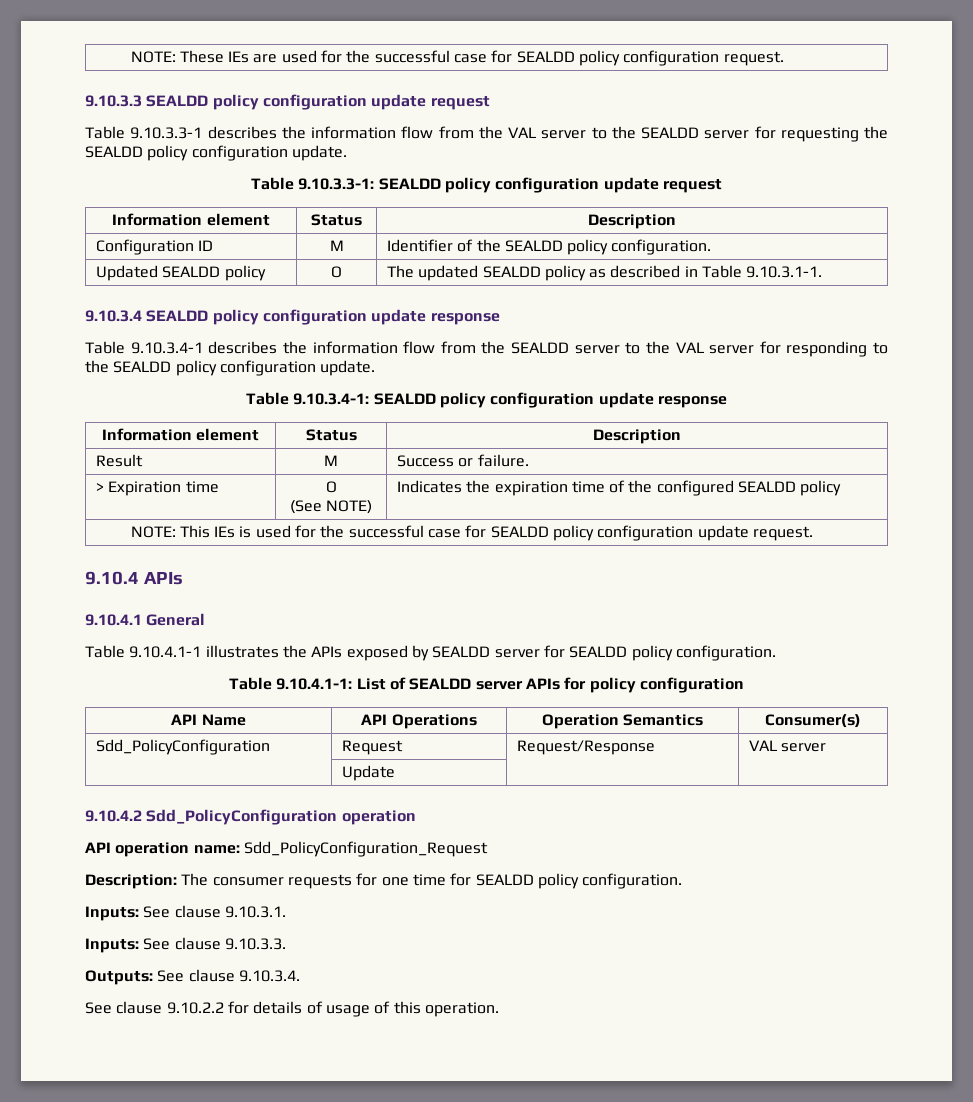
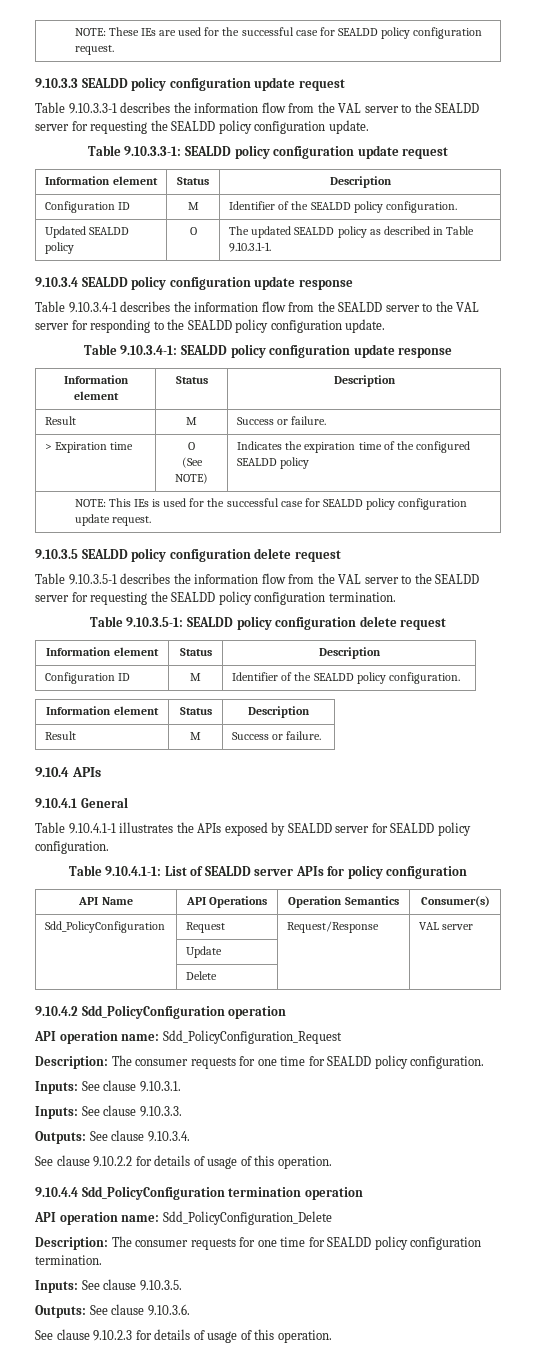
+ 9.10.3.5 SEALDD policy configuration delete request
+ Table 9.10.3.5-1 describes the information flow from the VAL server to the SEALDD server for requesting the SEALDD policy configuration termination.
+ Table 9.10.3.5-1: SEALDD policy configuration delete request
+ Information element | Status | Description
+ Configuration ID | M | Identifier of the SEALDD policy configuration.
+ Information element | Status | Description
+ Result | M | Success or failure.
+ | Delete | |
+ 9.10.4.4 Sdd_PolicyConfiguration termination operation
+ API operation name: Sdd_PolicyConfiguration_Delete
+ Description: The consumer requests for one time for SEALDD policy configuration termination.
+ Inputs: See clause 9.10.3.5.
+ Outputs: See clause 9.10.3.6.
+ See clause 9.10.2.3 for details of usage of this operation.

